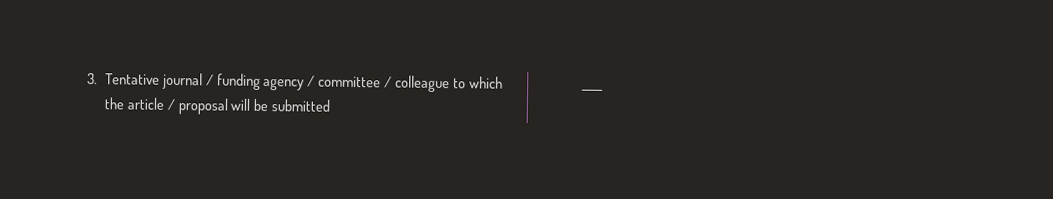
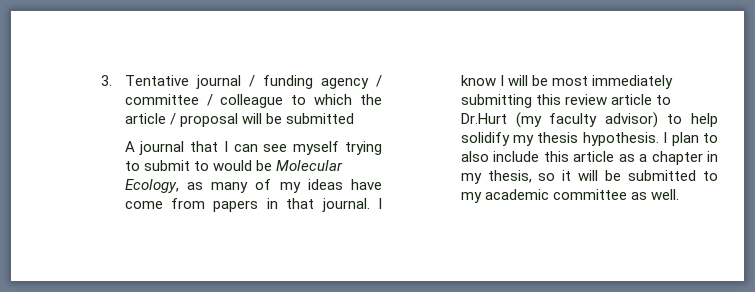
- ____
+ A journal that I can see myself trying to submit to would be Molecular Ecology, as many of my ideas have come from papers in that journal. I know I will be most immediately submitting this review article to Dr.Hurt (my faculty advisor) to help solidify my thesis hypothesis. I plan to also include this article as a chapter in my thesis, so it will be submitted to my academic committee as well.

